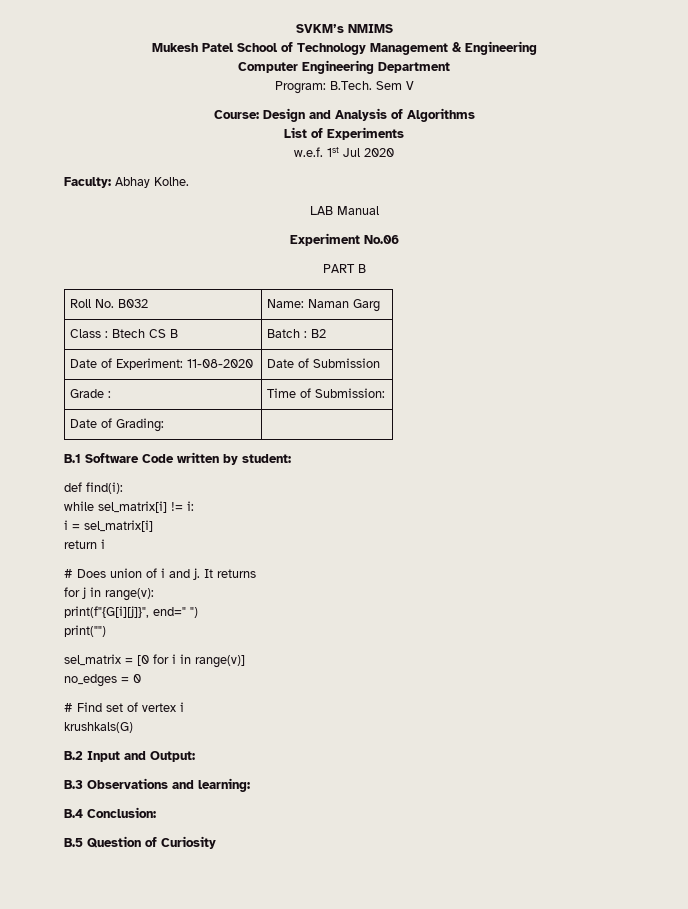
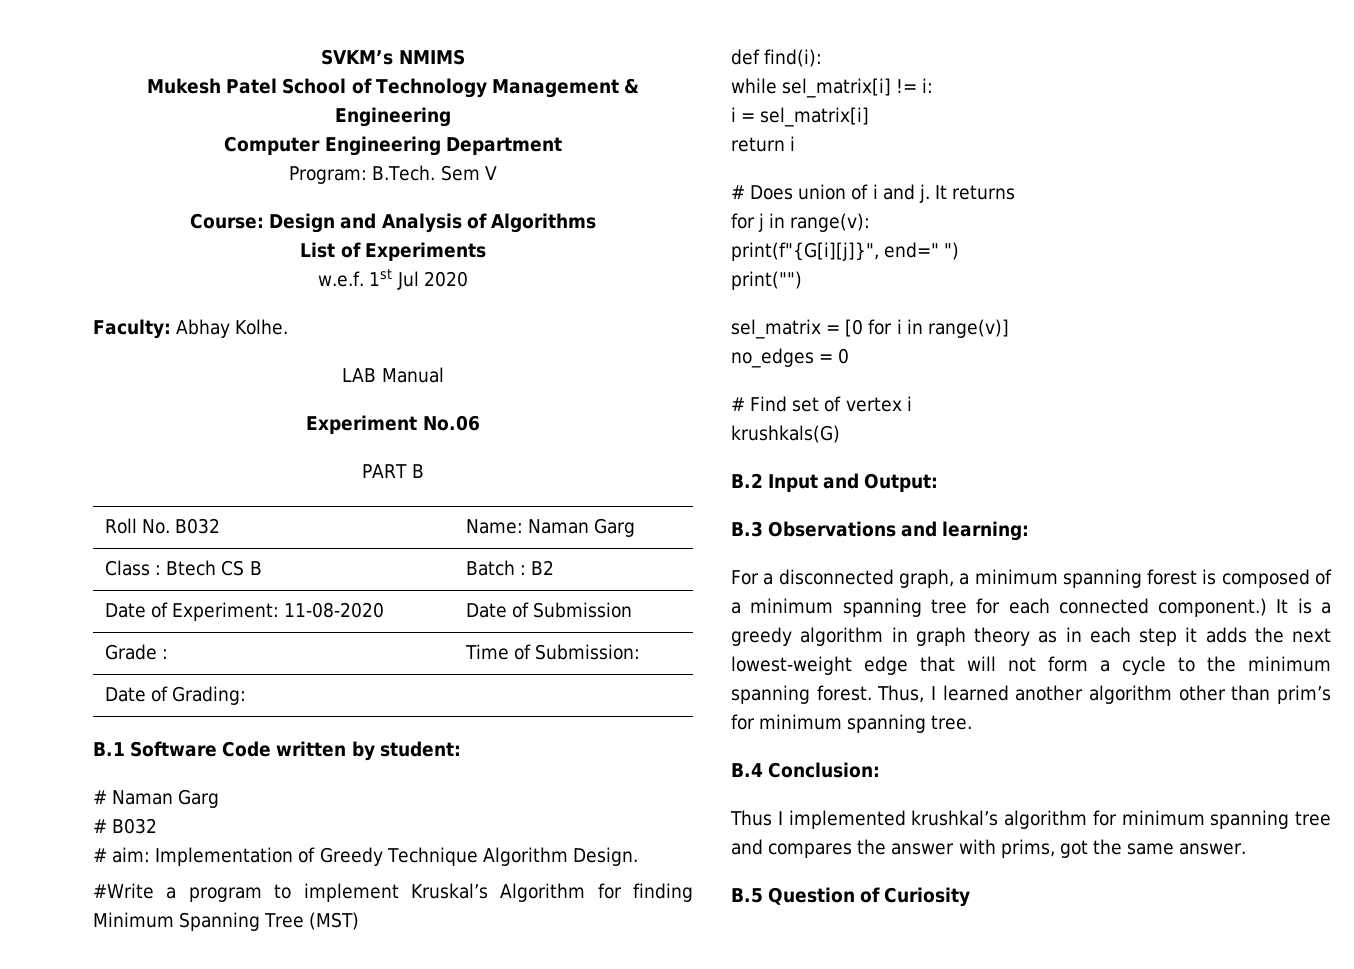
+ # Naman Garg
+ # B032
+ # aim: Implementation of Greedy Technique Algorithm Design.
+ #Write a program to implement Kruskal’s Algorithm for finding Minimum Spanning Tree (MST)
+ For a disconnected graph, a minimum spanning forest is composed of a minimum spanning tree for each connected component.) It is a greedy algorithm in graph theory as in each step it adds the next lowest-weight edge that will not form a cycle to the minimum spanning forest. Thus, I learned another algorithm other than prim’s for minimum spanning tree.
  B.4 Conclusion:
+ Thus I implemented krushkal’s algorithm for minimum spanning tree and compares the answer with prims, got the same answer.

